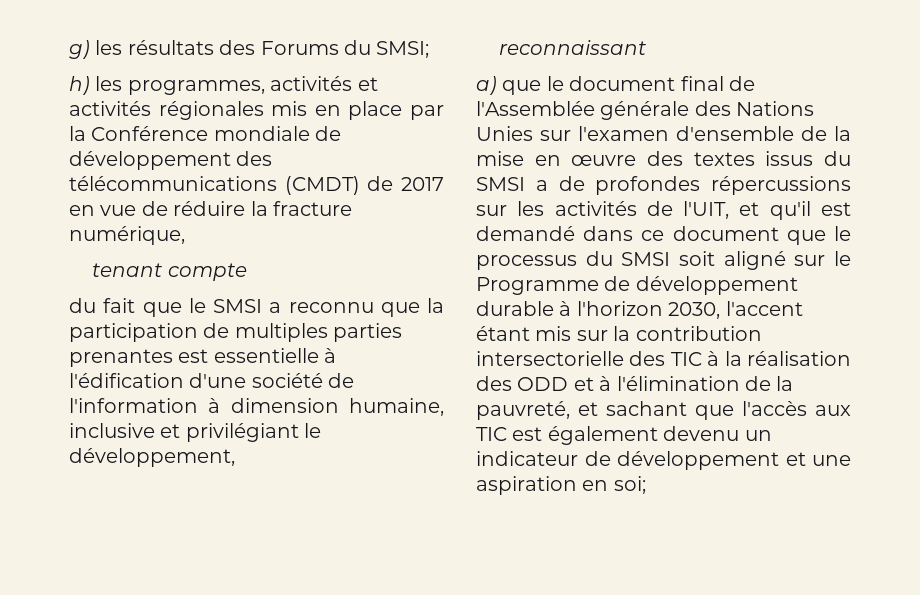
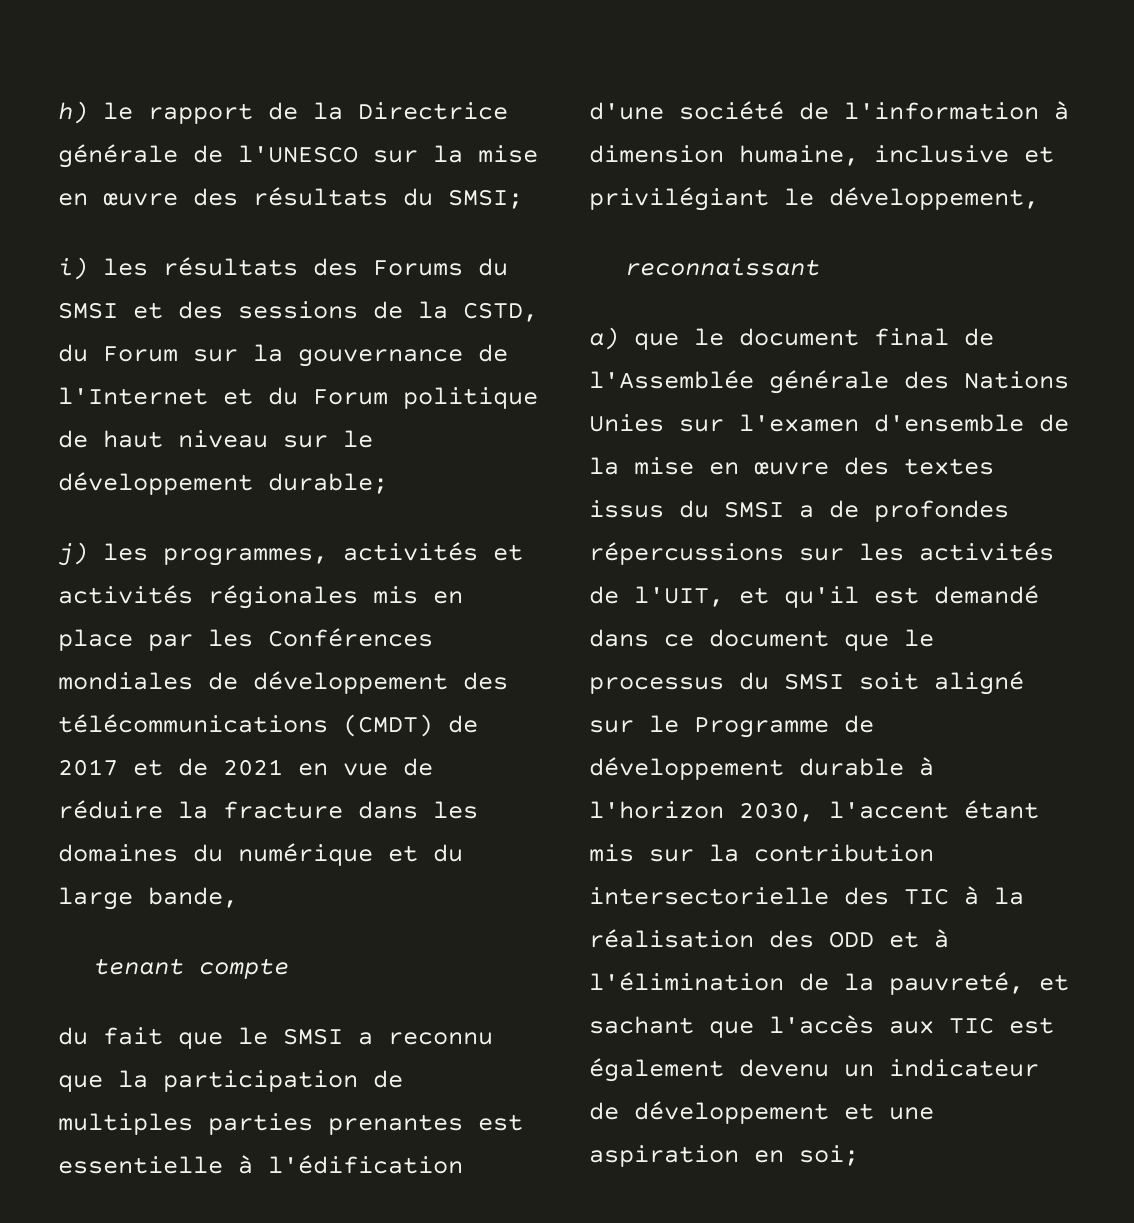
- g) les résultats des Forums du SMSI;
- h) les programmes, activités et activités régionales mis en place par la Conférence mondiale de développement des télécommunications (CMDT) de 2017 en vue de réduire la fracture numérique,
+ h) le rapport de la Directrice générale de l'UNESCO sur la mise en œuvre des résultats du SMSI;
+ i) les résultats des Forums du SMSI et des sessions de la CSTD, du Forum sur la gouvernance de l'Internet et du Forum politique de haut niveau sur le développement durable;
+ j) les programmes, activités et activités régionales mis en place par les Conférences mondiales de développement des télécommunications (CMDT) de 2017 et de 2021 en vue de réduire la fracture dans les domaines du numérique et du large bande,

